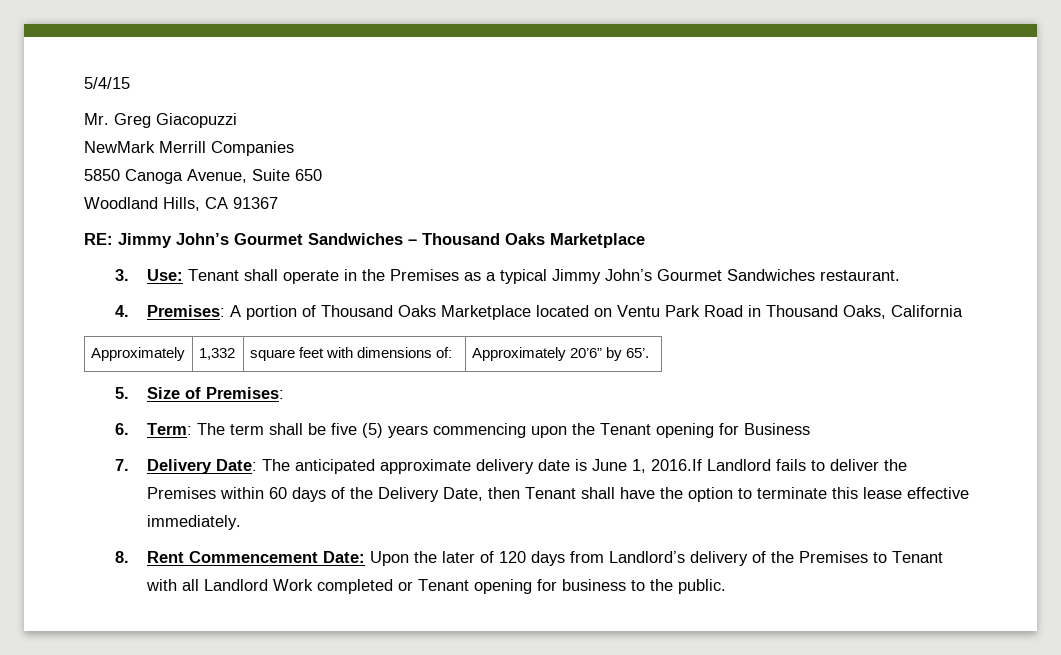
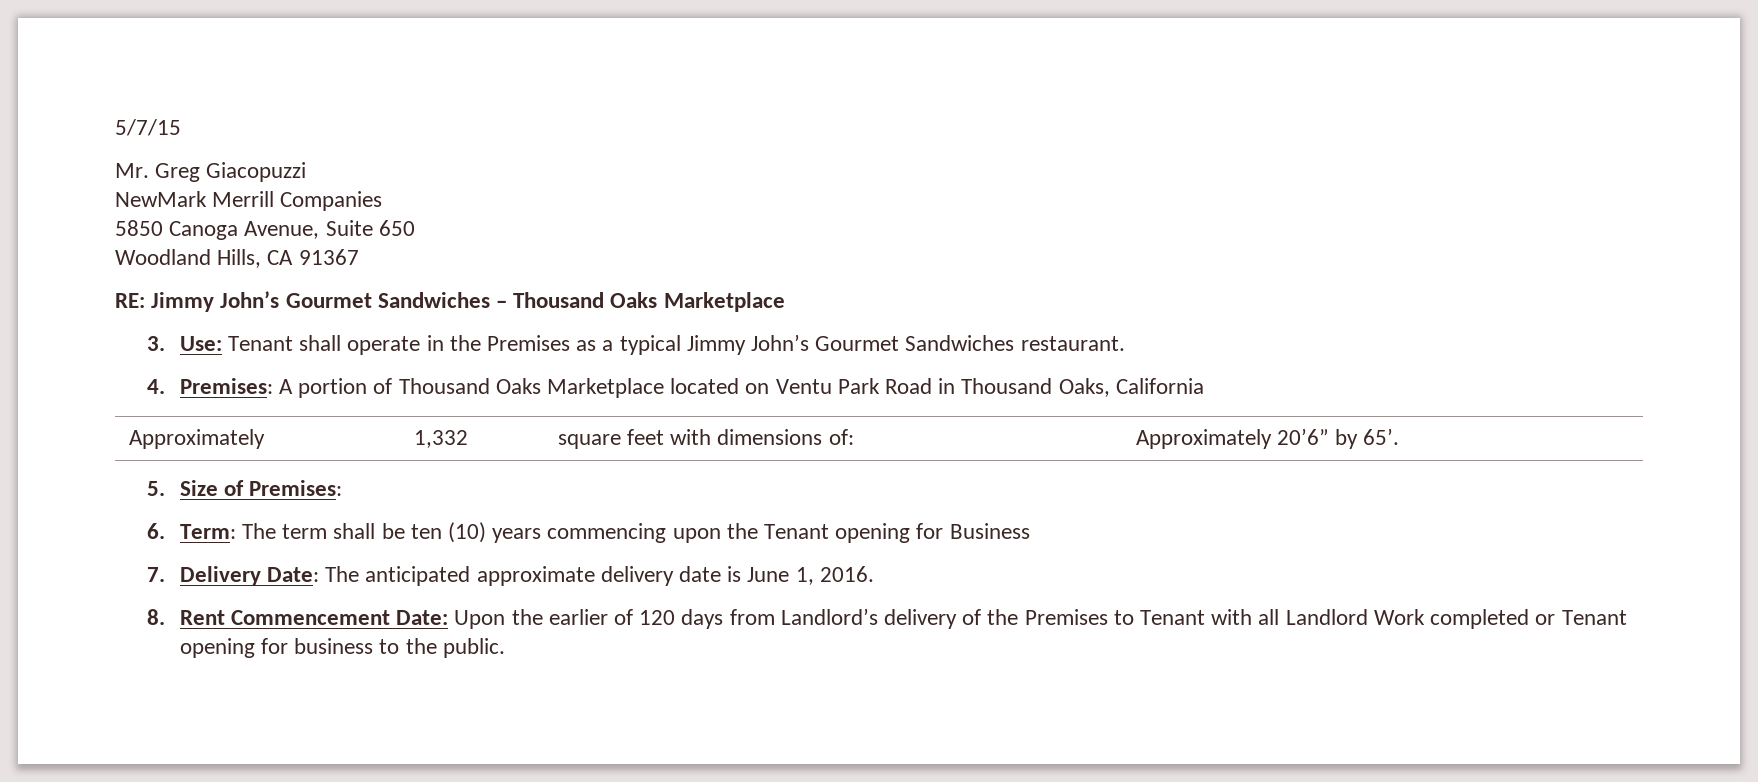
- 5/4/15
+ 5/7/15
- 6. Term: The term shall be five (5) years commencing upon the Tenant opening for Business
+ 6. Term: The term shall be ten (10) years commencing upon the Tenant opening for Business
- 7. Delivery Date: The anticipated approximate delivery date is June 1, 2016.If Landlord fails to deliver the Premises within 60 days of the Delivery Date, then Tenant shall have the option to terminate this lease effective immediately.
+ 7. Delivery Date: The anticipated approximate delivery date is June 1, 2016.
- 8. Rent Commencement Date: Upon the later of 120 days from Landlord’s delivery of the Premises to Tenant with all Landlord Work completed or Tenant opening for business to the public.
+ 8. Rent Commencement Date: Upon the earlier of 120 days from Landlord’s delivery of the Premises to Tenant with all Landlord Work completed or Tenant opening for business to the public.

